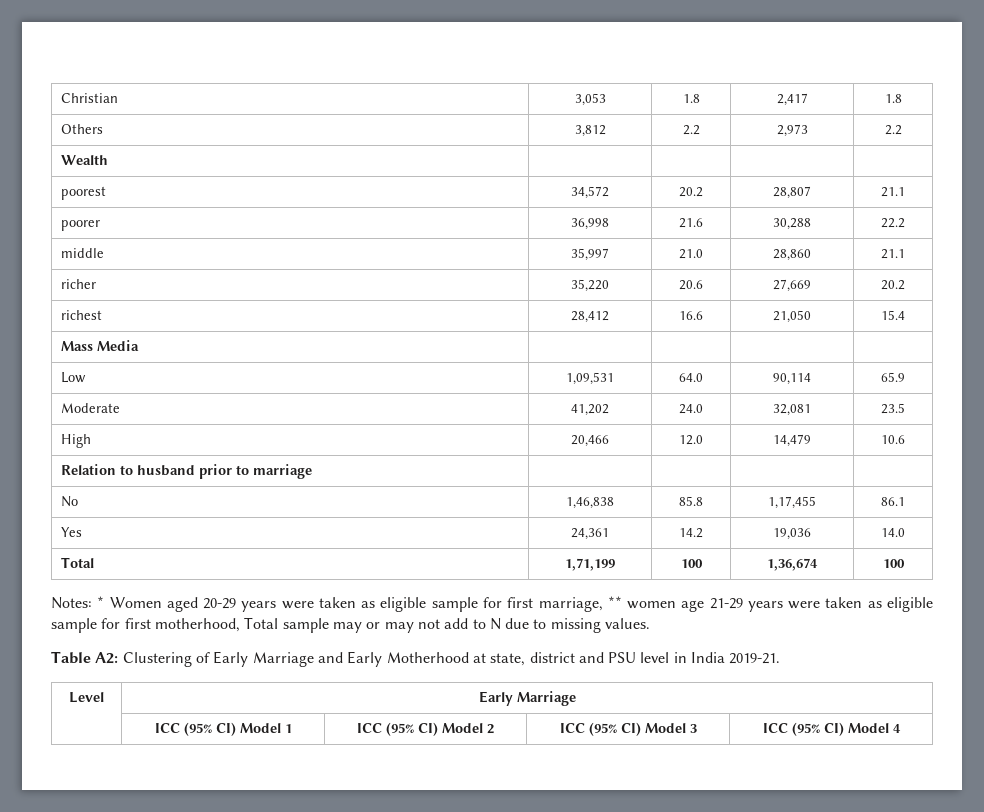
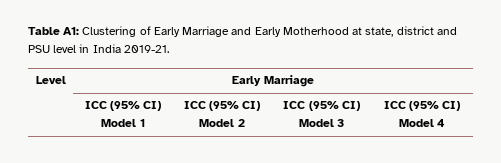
- Christian | 3,053 | 1.8 | 2,417 | 1.8
- Others | 3,812 | 2.2 | 2,973 | 2.2
- Wealth | | | |
- poorest | 34,572 | 20.2 | 28,807 | 21.1
- poorer | 36,998 | 21.6 | 30,288 | 22.2
- middle | 35,997 | 21.0 | 28,860 | 21.1
- richer | 35,220 | 20.6 | 27,669 | 20.2
- richest | 28,412 | 16.6 | 21,050 | 15.4
- Mass Media | | | |
- Low | 1,09,531 | 64.0 | 90,114 | 65.9
- Moderate | 41,202 | 24.0 | 32,081 | 23.5
- High | 20,466 | 12.0 | 14,479 | 10.6
- Relation to husband prior to marriage | | | |
- No | 1,46,838 | 85.8 | 1,17,455 | 86.1
- Yes | 24,361 | 14.2 | 19,036 | 14.0
- Total | 1,71,199 | 100 | 1,36,674 | 100
- Notes: * Women aged 20-29 years were taken as eligible sample for first marriage, ** women age 21-29 years were taken as eligible sample for first motherhood, Total sample may or may not add to N due to missing values.
- Table A2: Clustering of Early Marriage and Early Motherhood at state, district and PSU level in India 2019-21.
+ Table A1: Clustering of Early Marriage and Early Motherhood at state, district and PSU level in India 2019-21.

